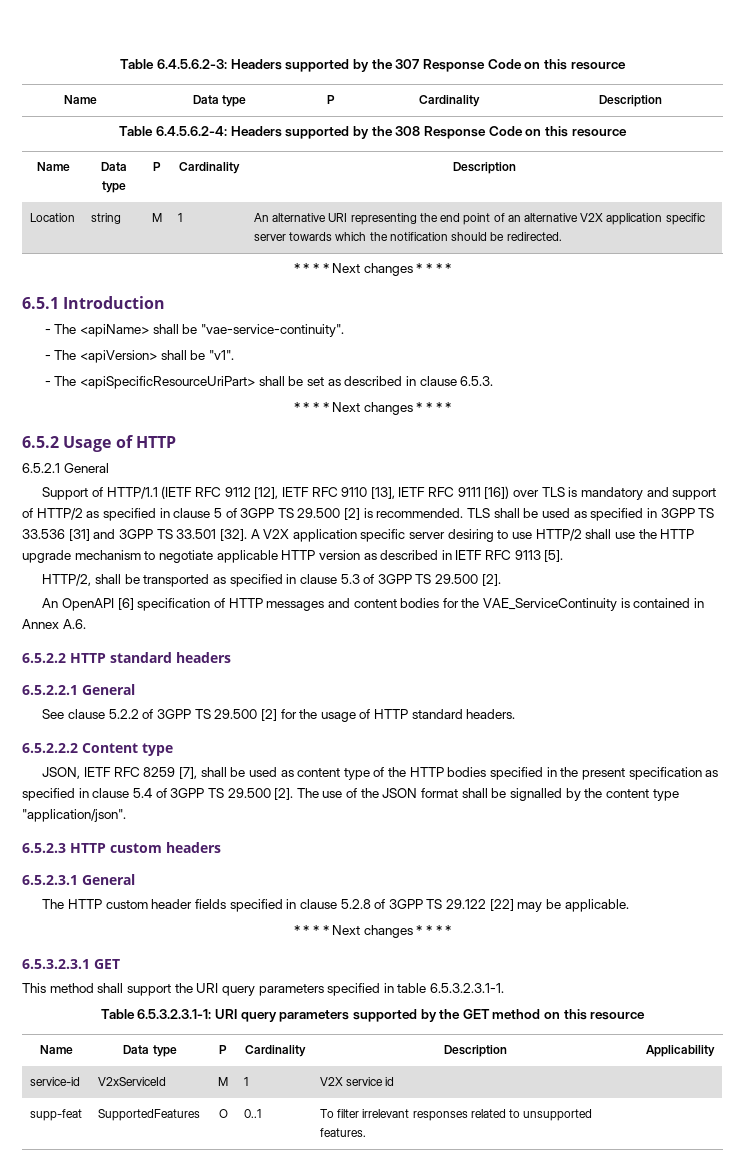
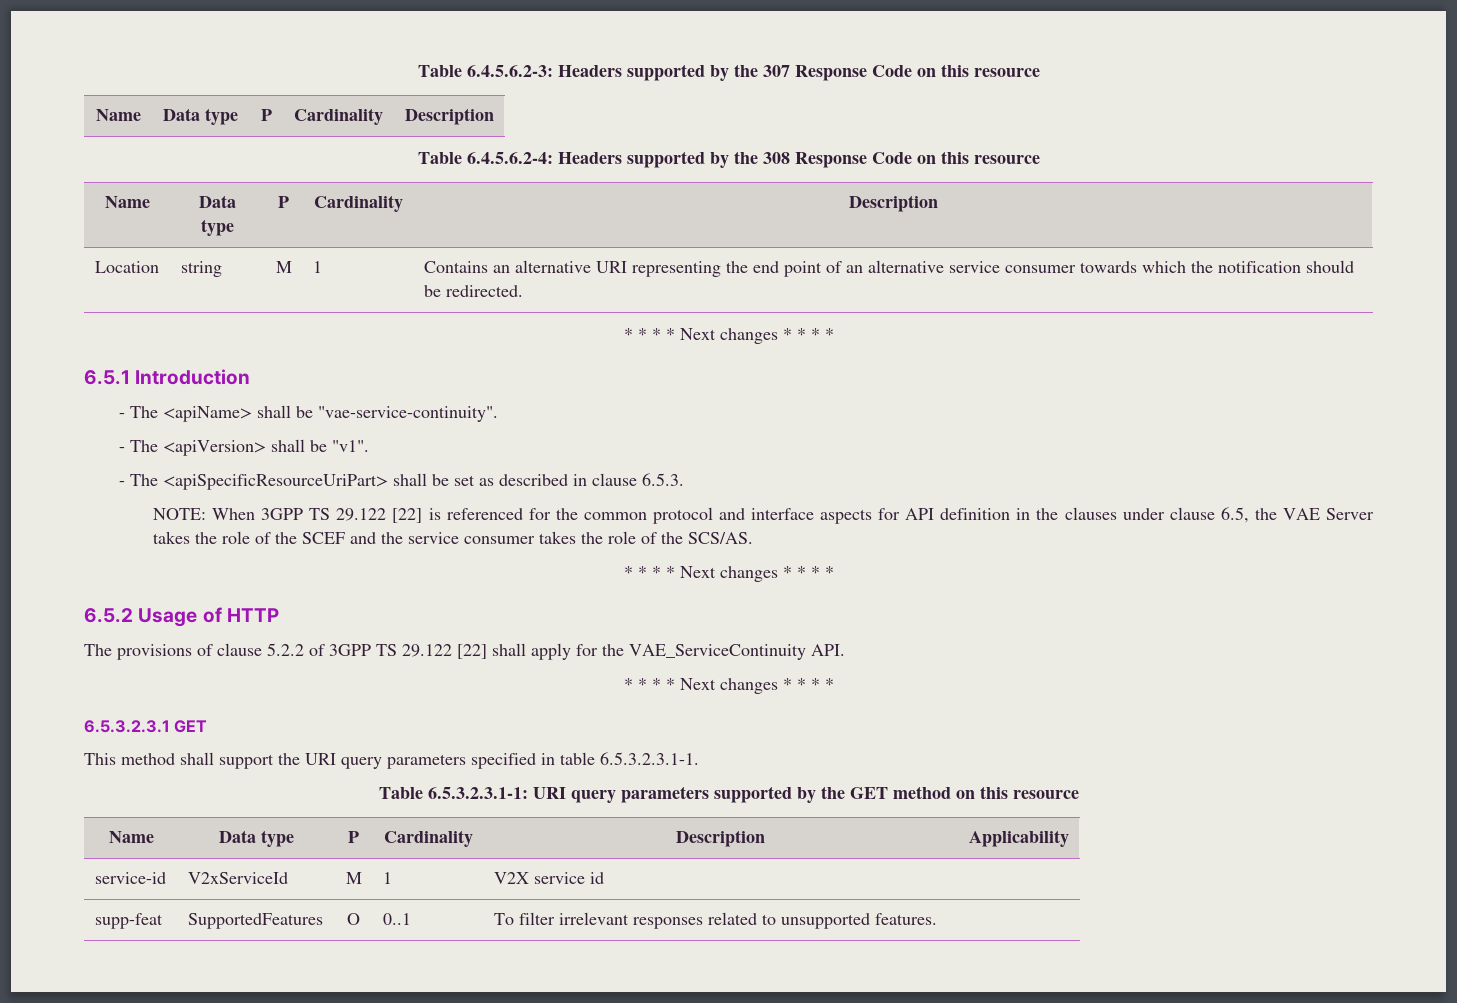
- Location | string | M | 1 | An alternative URI representing the end point of an alternative V2X application specific server towards which the notification should be redirected.
+ Location | string | M | 1 | Contains an alternative URI representing the end point of an alternative service consumer towards which the notification should be redirected.
+ NOTE: When 3GPP TS 29.122 [22] is referenced for the common protocol and interface aspects for API definition in the clauses under clause 6.5, the VAE Server takes the role of the SCEF and the service consumer takes the role of the SCS/AS.
- 6.5.2.1 General
- Support of HTTP/1.1 (IETF RFC 9112 [12], IETF RFC 9110 [13], IETF RFC 9111 [16]) over TLS is mandatory and support of HTTP/2 as specified in clause 5 of 3GPP TS 29.500 [2] is recommended. TLS shall be used as specified in 3GPP TS 33.536 [31] and 3GPP TS 33.501 [32]. A V2X application specific server desiring to use HTTP/2 shall use the HTTP upgrade mechanism to negotiate applicable HTTP version as described in IETF RFC 9113 [5].
- HTTP/2, shall be transported as specified in clause 5.3 of 3GPP TS 29.500 [2].
- An OpenAPI [6] specification of HTTP messages and content bodies for the VAE_ServiceContinuity is contained in Annex A.6.
- 6.5.2.2 HTTP standard headers
- 6.5.2.2.1 General
- See clause 5.2.2 of 3GPP TS 29.500 [2] for the usage of HTTP standard headers.
- 6.5.2.2.2 Content type
- JSON, IETF RFC 8259 [7], shall be used as content type of the HTTP bodies specified in the present specification as specified in clause 5.4 of 3GPP TS 29.500 [2]. The use of the JSON format shall be signalled by the content type "application/json".
- 6.5.2.3 HTTP custom headers
- 6.5.2.3.1 General
- The HTTP custom header fields specified in clause 5.2.8 of 3GPP TS 29.122 [22] may be applicable.
+ The provisions of clause 5.2.2 of 3GPP TS 29.122 [22] shall apply for the VAE_ServiceContinuity API.

